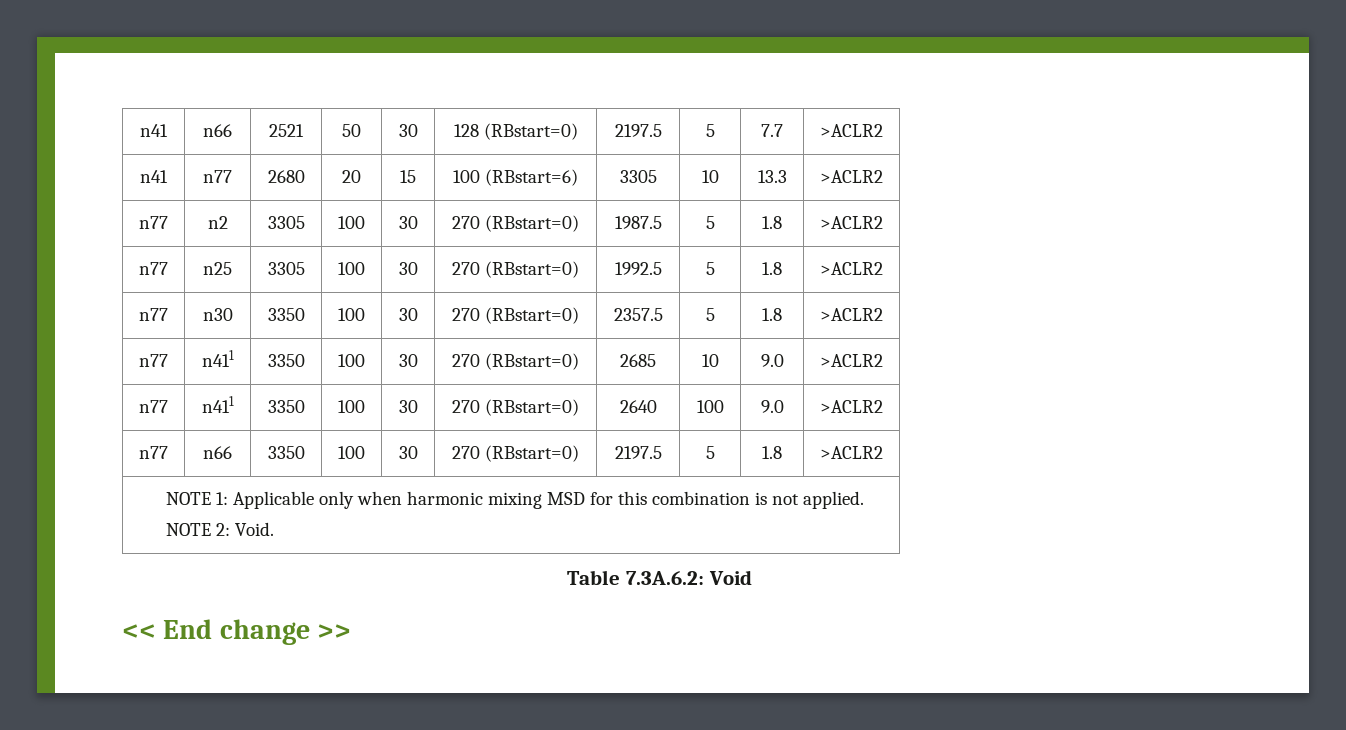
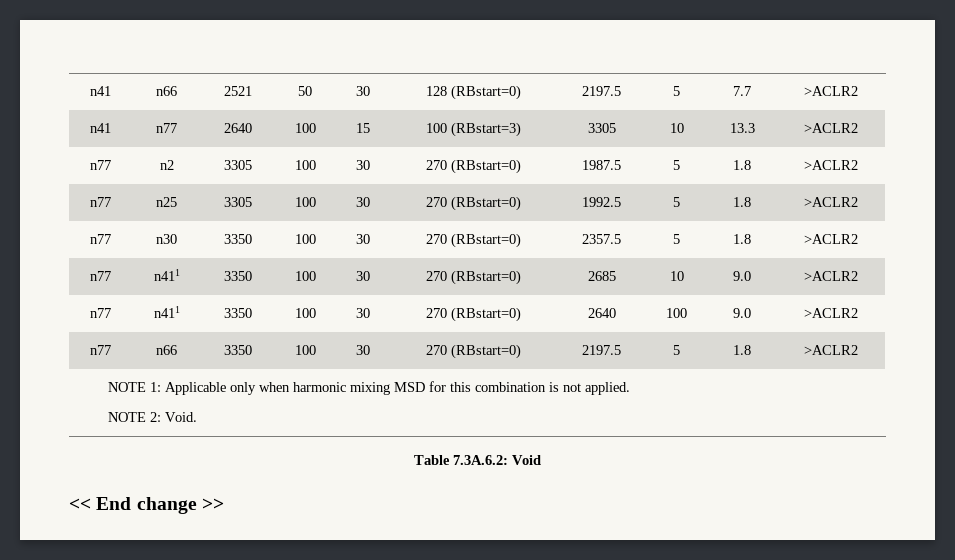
- n41 | n77 | 2680 | 20 | 15 | 100 (RBstart=6) | 3305 | 10 | 13.3 | >ACLR2
+ n41 | n77 | 2640 | 100 | 15 | 100 (RBstart=3) | 3305 | 10 | 13.3 | >ACLR2

